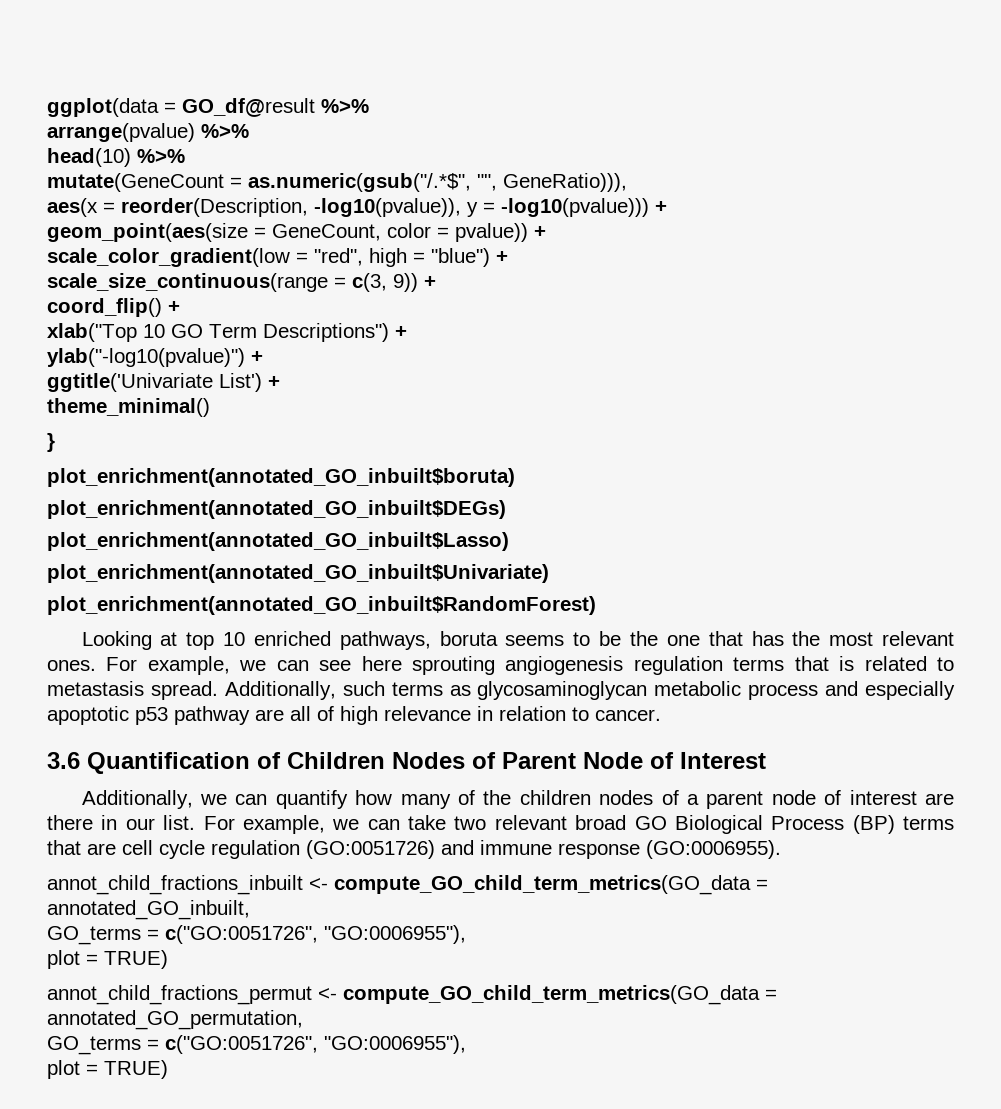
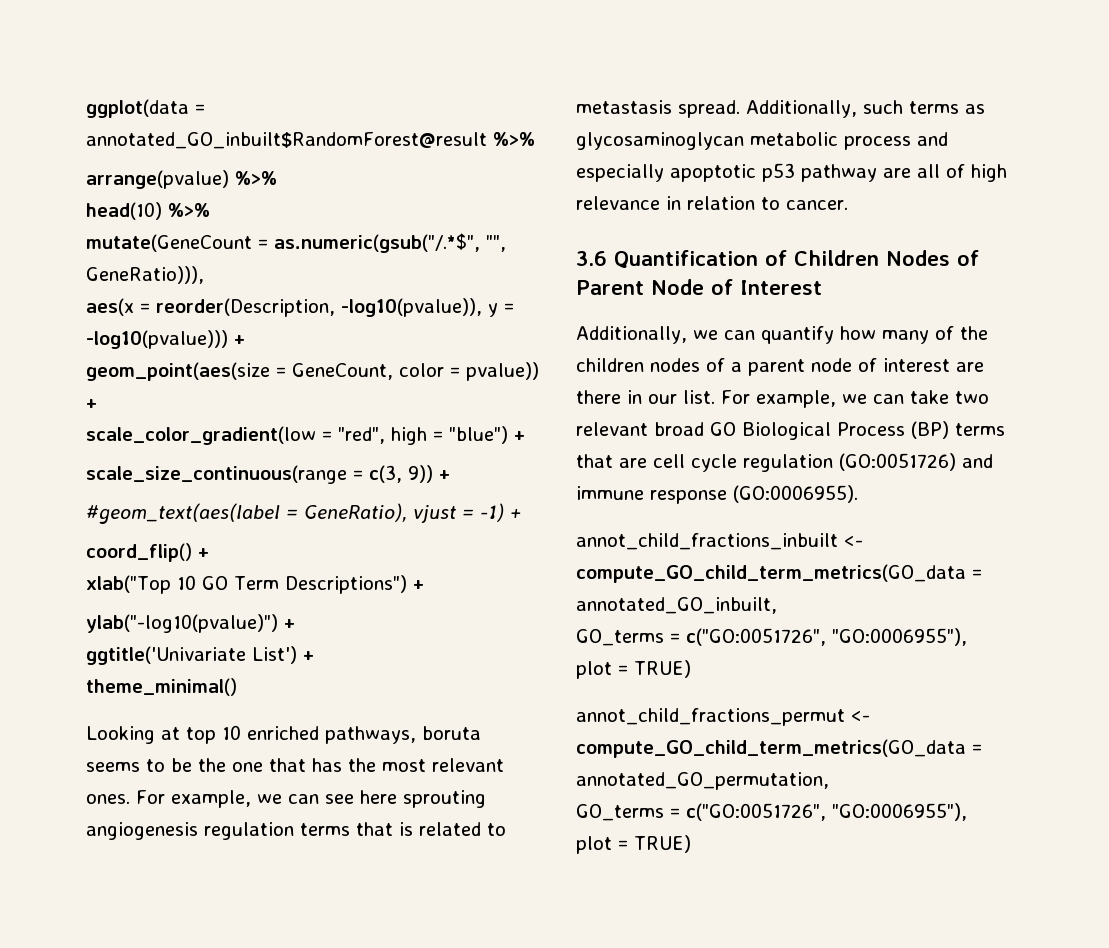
- ggplot(data = GO_df@result %>%
+ ggplot(data = annotated_GO_inbuilt$RandomForest@result %>%
+ #geom_text(aes(label = GeneRatio), vjust = -1) +
- }
- plot_enrichment(annotated_GO_inbuilt$boruta)
- plot_enrichment(annotated_GO_inbuilt$DEGs)
- plot_enrichment(annotated_GO_inbuilt$Lasso)
- plot_enrichment(annotated_GO_inbuilt$Univariate)
- plot_enrichment(annotated_GO_inbuilt$RandomForest)

